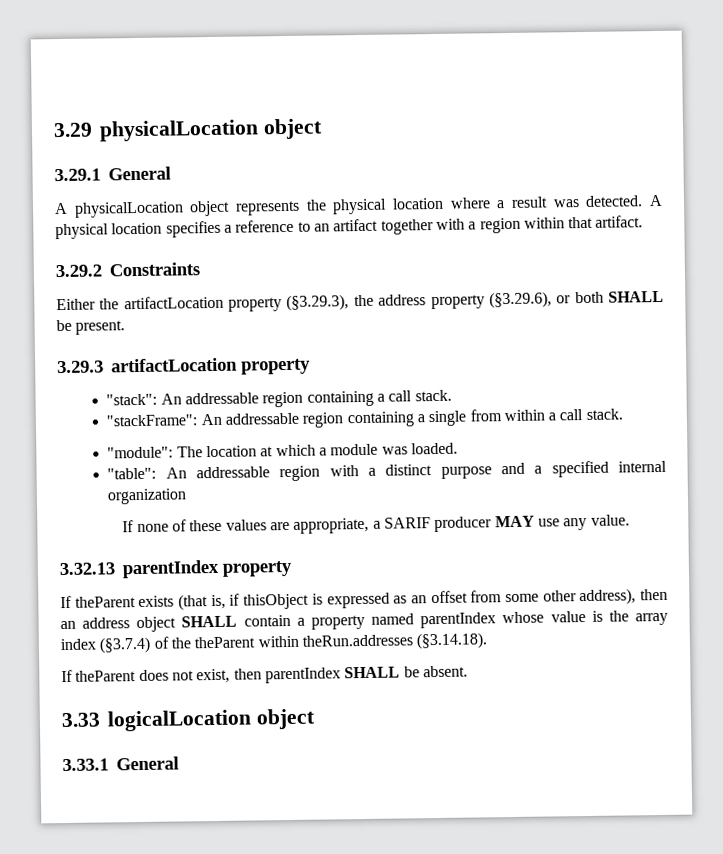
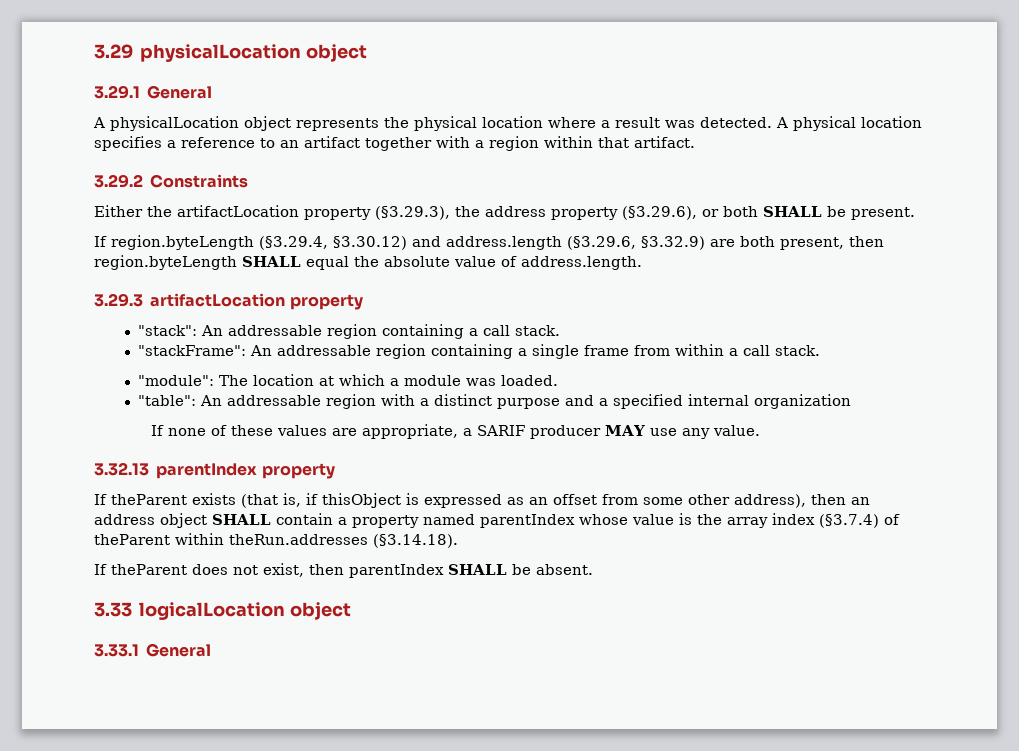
+ If region.byteLength (§3.29.4, §3.30.12) and address.length (§3.29.6, §3.32.9) are both present, then region.byteLength SHALL equal the absolute value of address.length.
- "stackFrame": An addressable region containing a single from within a call stack.
+ "stackFrame": An addressable region containing a single frame from within a call stack.
- If theParent exists (that is, if thisObject is expressed as an offset from some other address), then an address object SHALL contain a property named parentIndex whose value is the array index (§3.7.4) of the theParent within theRun.addresses (§3.14.18).
+ If theParent exists (that is, if thisObject is expressed as an offset from some other address), then an address object SHALL contain a property named parentIndex whose value is the array index (§3.7.4) of theParent within theRun.addresses (§3.14.18).

